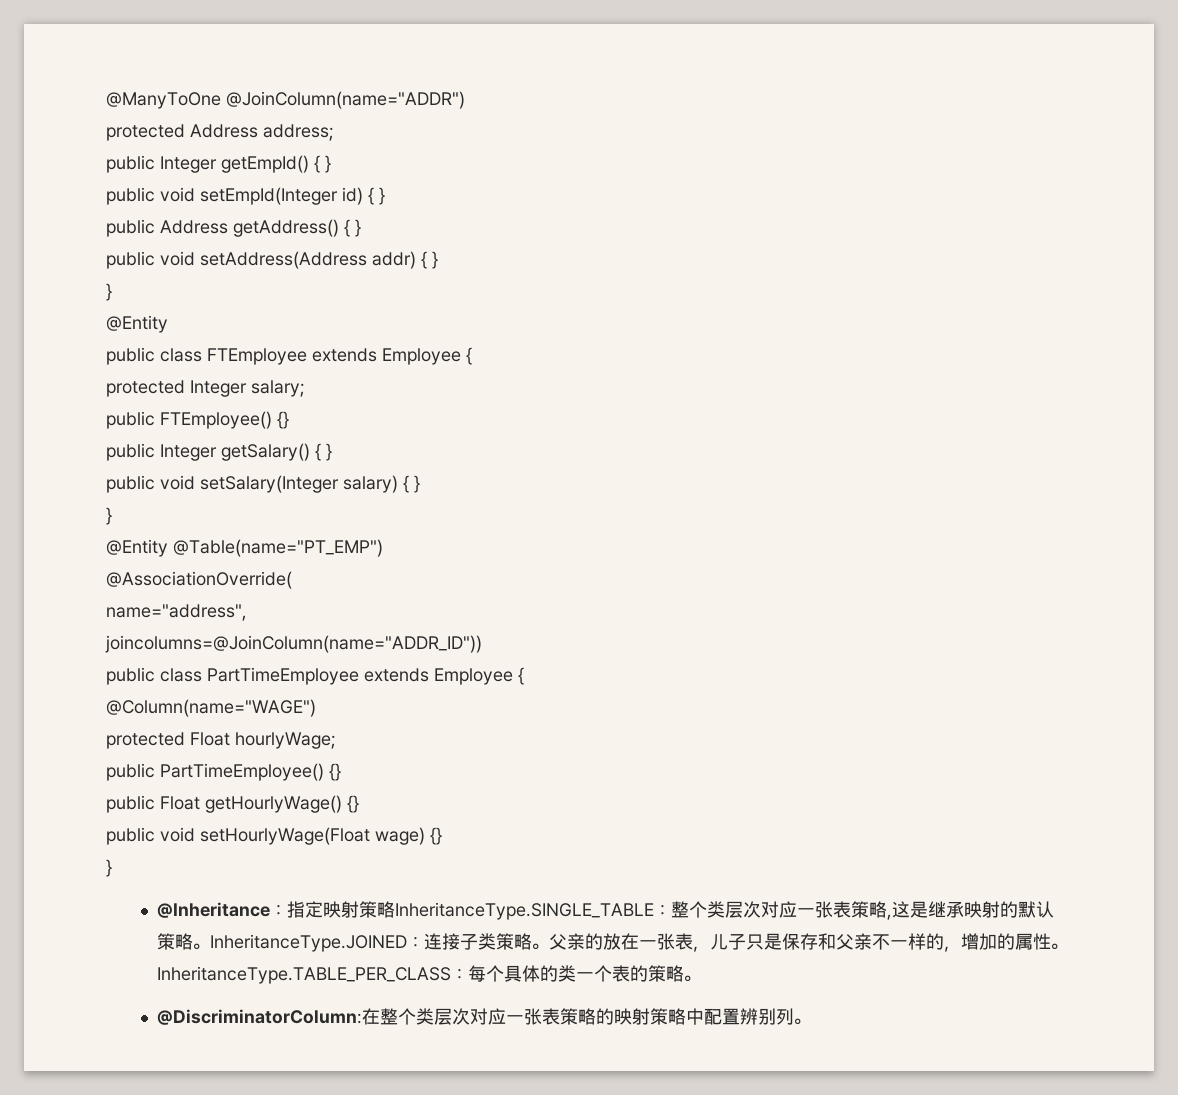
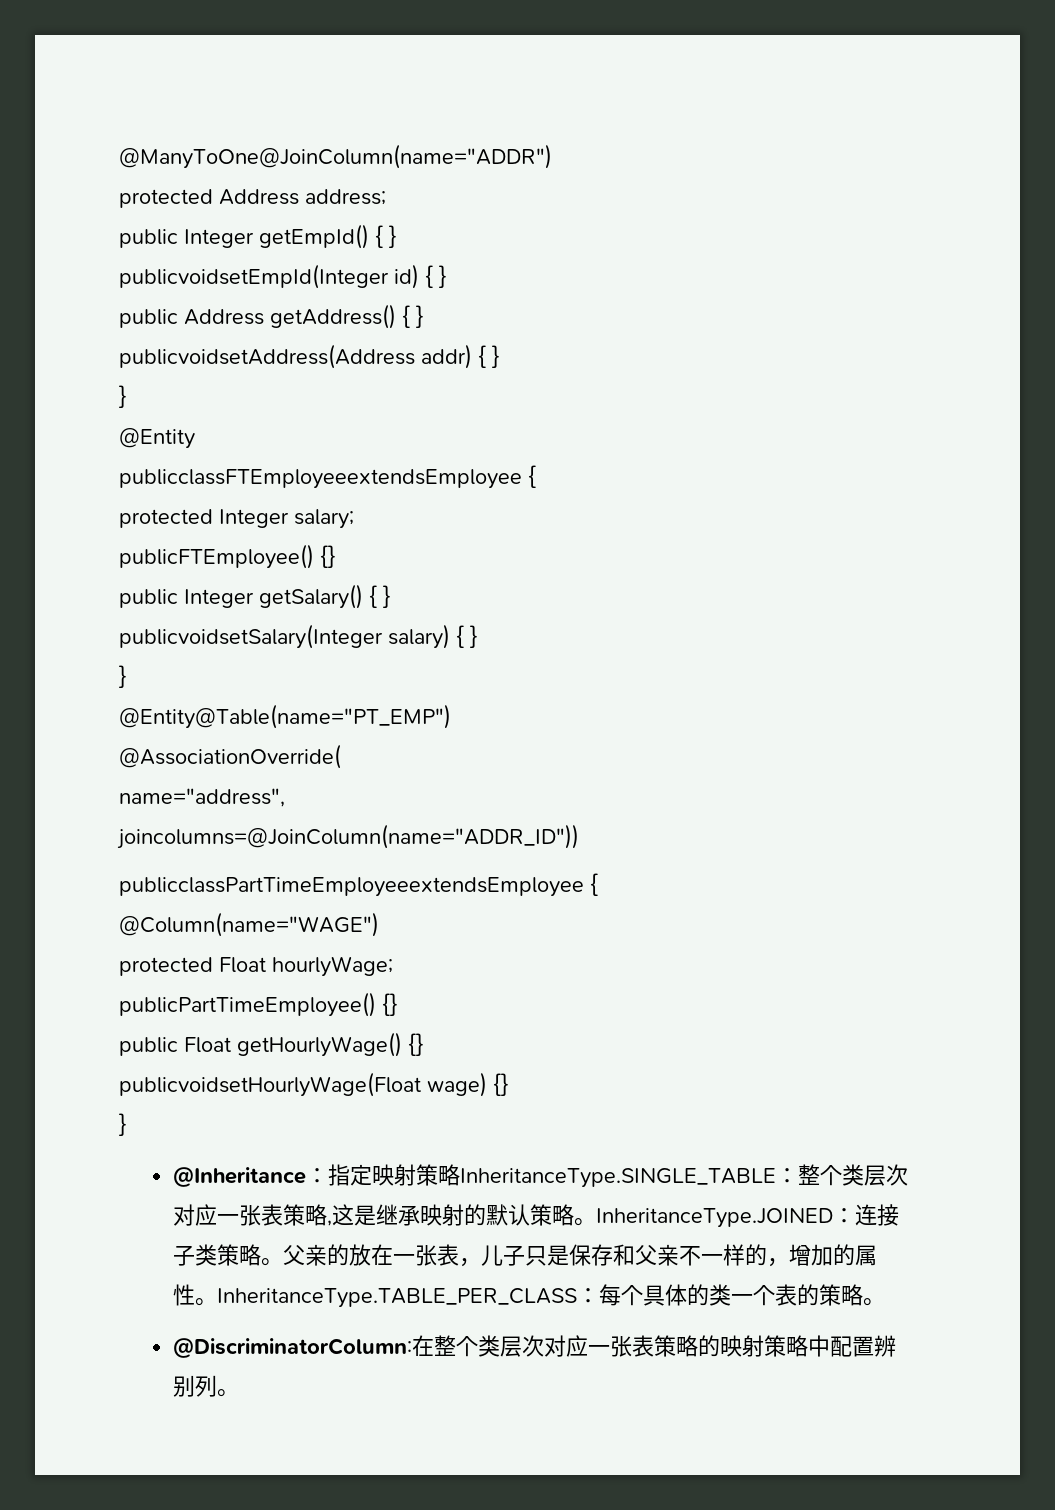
- @ManyToOne @JoinColumn(name="ADDR")
+ @ManyToOne@JoinColumn(name="ADDR")
- public void setEmpId(Integer id) { }
+ publicvoidsetEmpId(Integer id) { }
- public void setAddress(Address addr) { }
+ publicvoidsetAddress(Address addr) { }
- public class FTEmployee extends Employee {
+ publicclassFTEmployeeextendsEmployee {
- public FTEmployee() {}
+ publicFTEmployee() {}
- public void setSalary(Integer salary) { }
+ publicvoidsetSalary(Integer salary) { }
- @Entity @Table(name="PT_EMP")
+ @Entity@Table(name="PT_EMP")
- public class PartTimeEmployee extends Employee {
+ publicclassPartTimeEmployeeextendsEmployee {
- public PartTimeEmployee() {}
+ publicPartTimeEmployee() {}
- public void setHourlyWage(Float wage) {}
+ publicvoidsetHourlyWage(Float wage) {}

